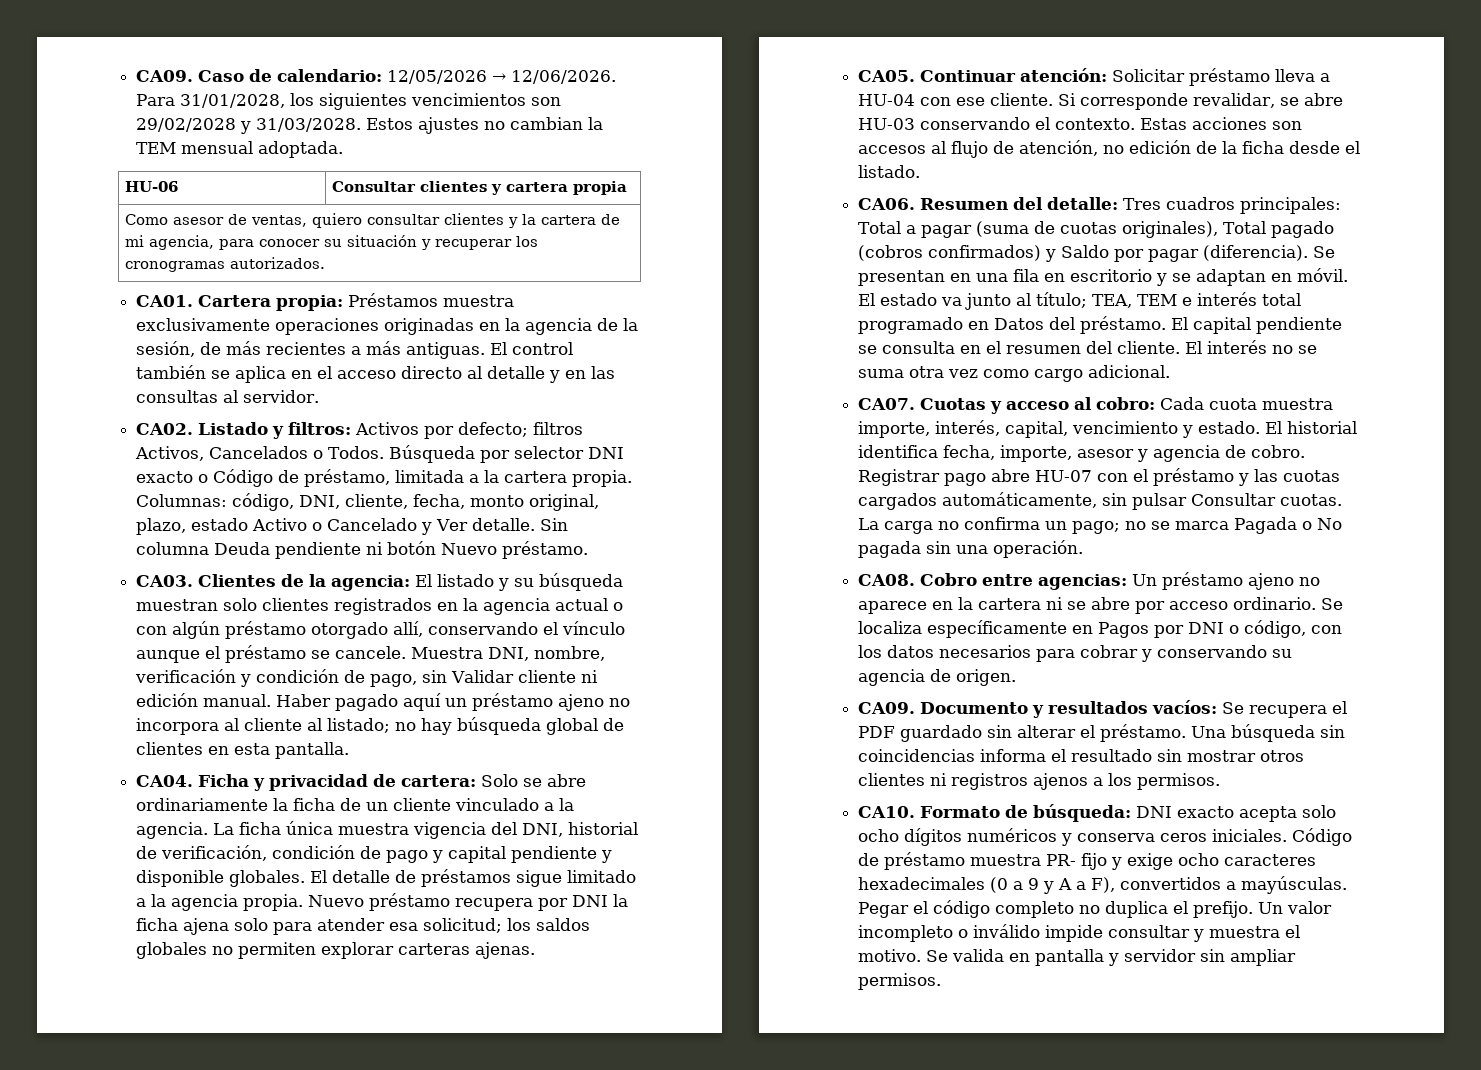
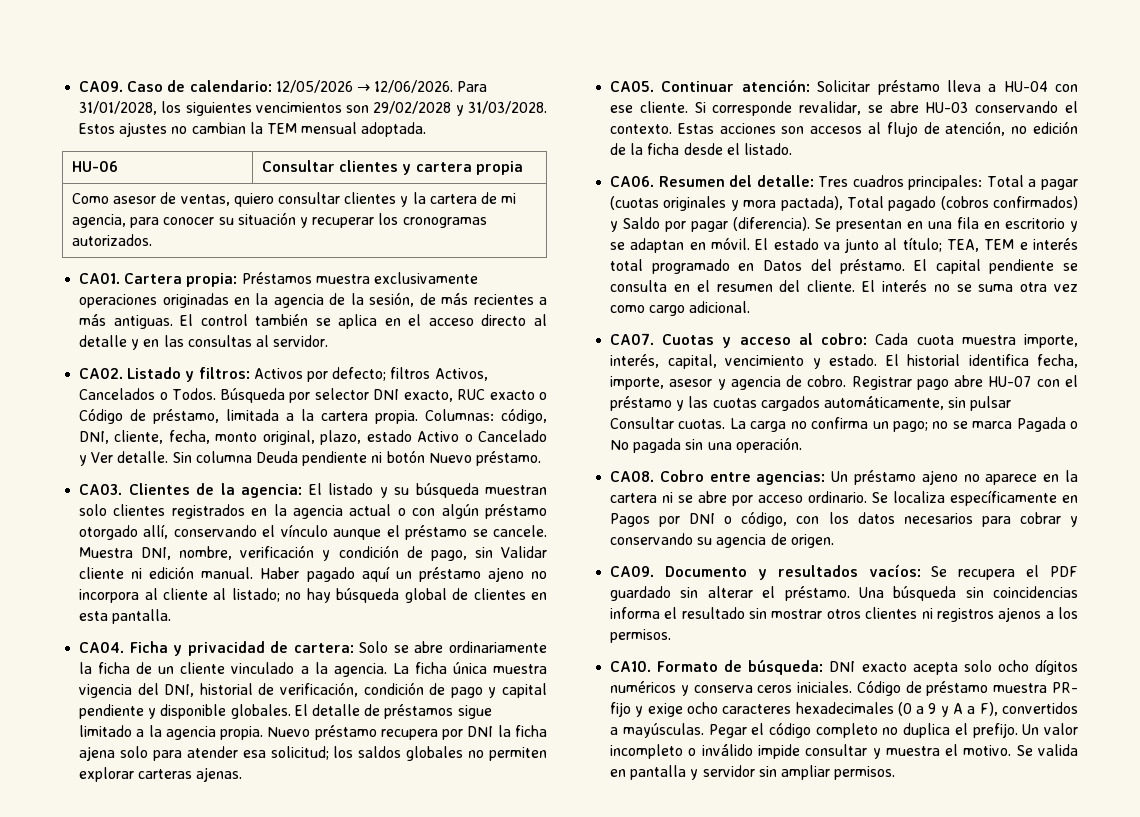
- Búsqueda por selector DNI exacto o Código de préstamo, limitada a la cartera propia.
+ Búsqueda por selector DNI exacto, RUC exacto o Código de préstamo, limitada a la cartera propia.
- Resumen del detalle: Tres cuadros principales: Total a pagar (suma de cuotas originales), Total pagado (cobros confirmados) y Saldo por pagar (diferencia).
+ Resumen del detalle: Tres cuadros principales: Total a pagar (cuotas originales y mora pactada), Total pagado (cobros confirmados) y Saldo por pagar (diferencia).

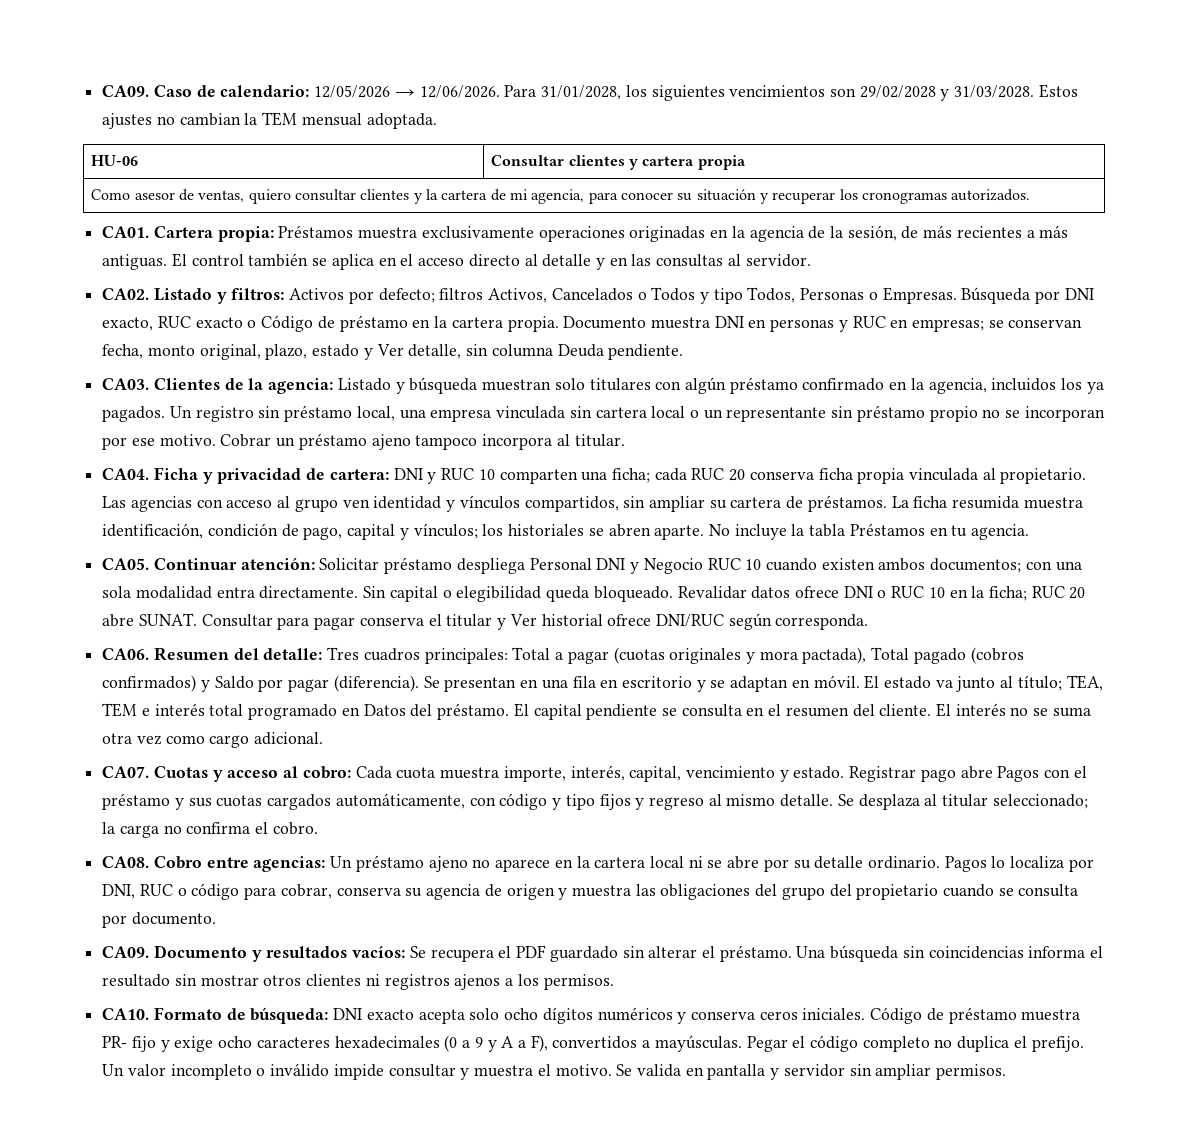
- Listado y filtros: Activos por defecto; filtros Activos, Cancelados o Todos.
+ Listado y filtros: Activos por defecto; filtros Activos, Cancelados o Todos y tipo Todos, Personas o Empresas.
- Búsqueda por selector DNI exacto, RUC exacto o Código de préstamo, limitada a la cartera propia. Columnas: código, DNI, cliente, fecha, monto original, plazo, estado Activo o Cancelado y Ver detalle. Sin columna Deuda pendiente ni botón Nuevo préstamo.
+ Búsqueda por DNI exacto, RUC exacto o Código de préstamo en la cartera propia. Documento muestra DNI en personas y RUC en empresas; se conservan fecha, monto original, plazo, estado y Ver detalle, sin columna Deuda pendiente.
- Clientes de la agencia: El listado y su búsqueda muestran solo clientes registrados en la agencia actual o con algún préstamo otorgado allí, conservando el vínculo aunque el préstamo se cancele. Muestra DNI, nombre, verificación y condición de pago, sin Validar cliente ni edición manual. Haber pagado aquí un préstamo ajeno no incorpora al cliente al listado; no hay búsqueda global de clientes en esta pantalla.
+ Clientes de la agencia: Listado y búsqueda muestran solo titulares con algún préstamo confirmado en la agencia, incluidos los ya pagados. Un registro sin préstamo local, una empresa vinculada sin cartera local o un representante sin préstamo propio no se incorporan por ese motivo. Cobrar un préstamo ajeno tampoco incorpora al titular.
- Ficha y privacidad de cartera: Solo se abre ordinariamente la ficha de un cliente vinculado a la agencia. La ficha única muestra vigencia del DNI, historial de verificación, condición de pago y capital pendiente y disponible globales. El detalle de préstamos sigue limitado a la agencia propia. Nuevo préstamo recupera por DNI la ficha ajena solo para atender esa solicitud; los saldos globales no permiten explorar carteras ajenas.
+ Ficha y privacidad de cartera: DNI y RUC 10 comparten una ficha; cada RUC 20 conserva ficha propia vinculada al propietario. Las agencias con acceso al grupo ven identidad y vínculos compartidos, sin ampliar su cartera de préstamos. La ficha resumida muestra identificación, condición de pago, capital y vínculos; los historiales se abren aparte. No incluye la tabla Préstamos en tu agencia.
- Continuar atención: Solicitar préstamo lleva a HU-04 con ese cliente. Si corresponde revalidar, se abre HU-03 conservando el contexto. Estas acciones son accesos al flujo de atención, no edición de la ficha desde el listado.
+ Continuar atención: Solicitar préstamo despliega Personal DNI y Negocio RUC 10 cuando existen ambos documentos; con una sola modalidad entra directamente. Sin capital o elegibilidad queda bloqueado. Revalidar datos ofrece DNI o RUC 10 en la ficha; RUC 20 abre SUNAT. Consultar para pagar conserva el titular y Ver historial ofrece DNI/RUC según corresponda.
- El historial identifica fecha, importe, asesor y agencia de cobro.
- Registrar pago abre HU-07 con el préstamo y las cuotas cargados automáticamente, sin pulsar Consultar cuotas. La carga no confirma un pago; no se marca Pagada o No pagada sin una operación.
+ Registrar pago abre Pagos con el préstamo y sus cuotas cargados automáticamente, con código y tipo fijos y regreso al mismo detalle. Se desplaza al titular seleccionado; la carga no confirma el cobro.
- Cobro entre agencias: Un préstamo ajeno no aparece en la cartera ni se abre por acceso ordinario. Se localiza específicamente en Pagos por DNI o código, con los datos necesarios para cobrar y conservando su agencia de origen.
+ Cobro entre agencias: Un préstamo ajeno no aparece en la cartera local ni se abre por su detalle ordinario. Pagos lo localiza por DNI, RUC o código para cobrar, conserva su agencia de origen y muestra las obligaciones del grupo del propietario cuando se consulta por documento.

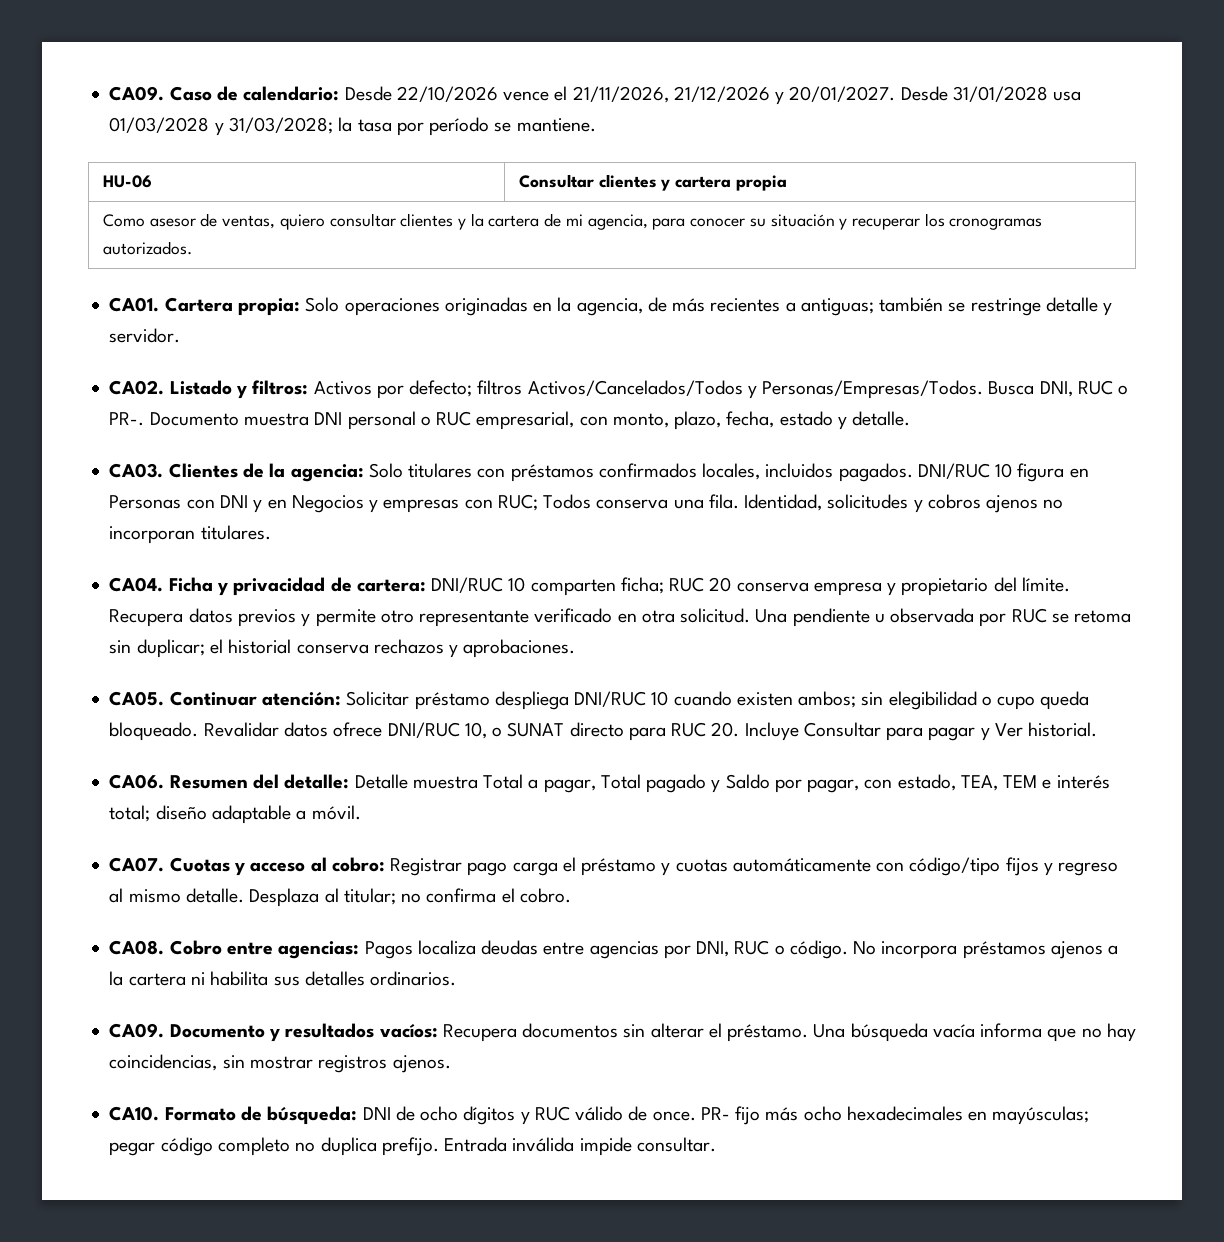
- Caso de calendario: 12/05/2026 → 12/06/2026. Para 31/01/2028, los siguientes vencimientos son 29/02/2028 y 31/03/2028. Estos ajustes no cambian la TEM mensual adoptada.
+ Caso de calendario: Desde 22/10/2026 vence el 21/11/2026, 21/12/2026 y 20/01/2027. Desde 31/01/2028 usa 01/03/2028 y 31/03/2028; la tasa por período se mantiene.
- Cartera propia: Préstamos muestra exclusivamente operaciones originadas en la agencia de la sesión, de más recientes a más antiguas. El control también se aplica en el acceso directo al detalle y en las consultas al servidor.
+ Cartera propia: Solo operaciones originadas en la agencia, de más recientes a antiguas; también se restringe detalle y servidor.
- Listado y filtros: Activos por defecto; filtros Activos, Cancelados o Todos y tipo Todos, Personas o Empresas. Búsqueda por DNI exacto, RUC exacto o Código de préstamo en la cartera propia. Documento muestra DNI en personas y RUC en empresas; se conservan fecha, monto original, plazo, estado y Ver detalle, sin columna Deuda pendiente.
+ Listado y filtros: Activos por defecto; filtros Activos/Cancelados/Todos y Personas/Empresas/Todos. Busca DNI, RUC o PR-. Documento muestra DNI personal o RUC empresarial, con monto, plazo, fecha, estado y detalle.
- Clientes de la agencia: Listado y búsqueda muestran solo titulares con algún préstamo confirmado en la agencia, incluidos los ya pagados. Un registro sin préstamo local, una empresa vinculada sin cartera local o un representante sin préstamo propio no se incorporan por ese motivo. Cobrar un préstamo ajeno tampoco incorpora al titular.
+ Clientes de la agencia: Solo titulares con préstamos confirmados locales, incluidos pagados. DNI/RUC 10 figura en Personas con DNI y en Negocios y empresas con RUC; Todos conserva una fila. Identidad, solicitudes y cobros ajenos no incorporan titulares.
- Ficha y privacidad de cartera: DNI y RUC 10 comparten una ficha; cada RUC 20 conserva ficha propia vinculada al propietario. Las agencias con acceso al grupo ven identidad y vínculos compartidos, sin ampliar su cartera de préstamos. La ficha resumida muestra identificación, condición de pago, capital y vínculos; los historiales se abren aparte. No incluye la tabla Préstamos en tu agencia.
+ Ficha y privacidad de cartera: DNI/RUC 10 comparten ficha; RUC 20 conserva empresa y propietario del límite. Recupera datos previos y permite otro representante verificado en otra solicitud. Una pendiente u observada por RUC se retoma sin duplicar; el historial conserva rechazos y aprobaciones.
- Continuar atención: Solicitar préstamo despliega Personal DNI y Negocio RUC 10 cuando existen ambos documentos; con una sola modalidad entra directamente. Sin capital o elegibilidad queda bloqueado.
+ Continuar atención: Solicitar préstamo despliega DNI/RUC 10 cuando existen ambos; sin elegibilidad o cupo queda bloqueado.
- Revalidar datos ofrece DNI o RUC 10 en la ficha; RUC 20 abre SUNAT. Consultar para pagar conserva el titular y Ver historial ofrece DNI/RUC según corresponda.
- CA06. Resumen del detalle: Tres cuadros principales: Total a pagar (cuotas originales y mora pactada), Total pagado (cobros confirmados) y Saldo por pagar (diferencia). Se presentan en una fila en escritorio y se adaptan en móvil. El estado va junto al título; TEA, TEM e interés total programado en Datos del préstamo. El capital pendiente se consulta en el resumen del cliente. El interés no se suma otra vez como cargo adicional.
+ Revalidar datos ofrece DNI/RUC 10, o SUNAT directo para RUC 20. Incluye Consultar para pagar y Ver historial.
+ CA06. Resumen del detalle: Detalle muestra Total a pagar, Total pagado y Saldo por pagar, con estado, TEA, TEM e interés total; diseño adaptable a móvil.
- Cuotas y acceso al cobro: Cada cuota muestra importe, interés, capital, vencimiento y estado. Registrar pago abre Pagos con el préstamo y sus cuotas cargados automáticamente, con código y tipo fijos y regreso al mismo detalle.
+ Cuotas y acceso al cobro: Registrar pago carga el préstamo y cuotas automáticamente con código/tipo fijos y regreso al mismo detalle.
- Se desplaza al titular seleccionado; la carga no confirma el cobro.
+ Desplaza al titular; no confirma el cobro.
- Cobro entre agencias: Un préstamo ajeno no aparece en la cartera local ni se abre por su detalle ordinario. Pagos lo localiza por DNI, RUC o código para cobrar, conserva su agencia de origen y muestra las obligaciones del grupo del propietario cuando se consulta por documento.
+ Cobro entre agencias: Pagos localiza deudas entre agencias por DNI, RUC o código. No incorpora préstamos ajenos a la cartera ni habilita sus detalles ordinarios.
- Documento y resultados vacíos: Se recupera el PDF guardado sin alterar el préstamo.
+ Documento y resultados vacíos: Recupera documentos sin alterar el préstamo.
- Una búsqueda sin coincidencias informa el resultado sin mostrar otros clientes ni registros ajenos a los permisos.
+ Una búsqueda vacía informa que no hay coincidencias, sin mostrar registros ajenos.
- Formato de búsqueda: DNI exacto acepta solo ocho dígitos numéricos y conserva ceros iniciales. Código de préstamo muestra PR- fijo y exige ocho caracteres hexadecimales (0 a 9 y A a F), convertidos a mayúsculas. Pegar el código completo no duplica el prefijo. Un valor incompleto o inválido impide consultar y muestra el motivo. Se valida en pantalla y servidor sin ampliar permisos.
+ Formato de búsqueda: DNI de ocho dígitos y RUC válido de once. PR- fijo más ocho hexadecimales en mayúsculas; pegar código completo no duplica prefijo. Entrada inválida impide consultar.

